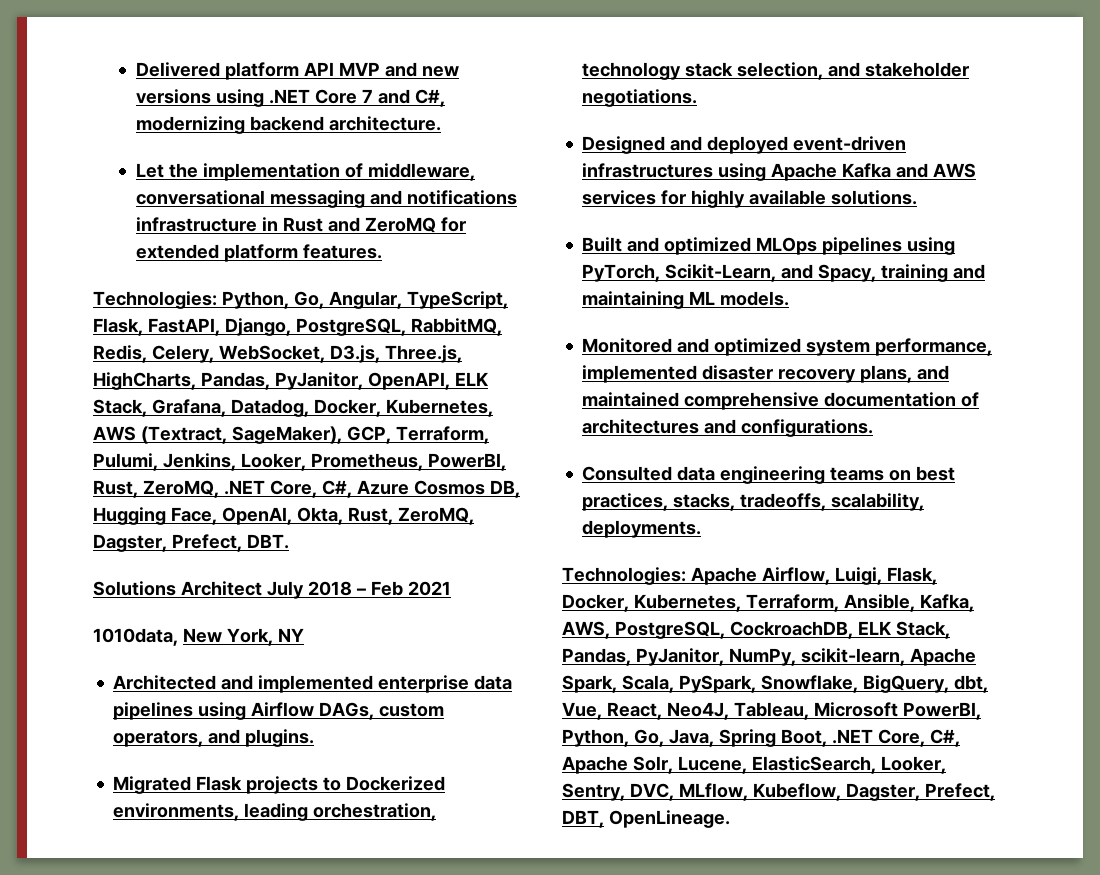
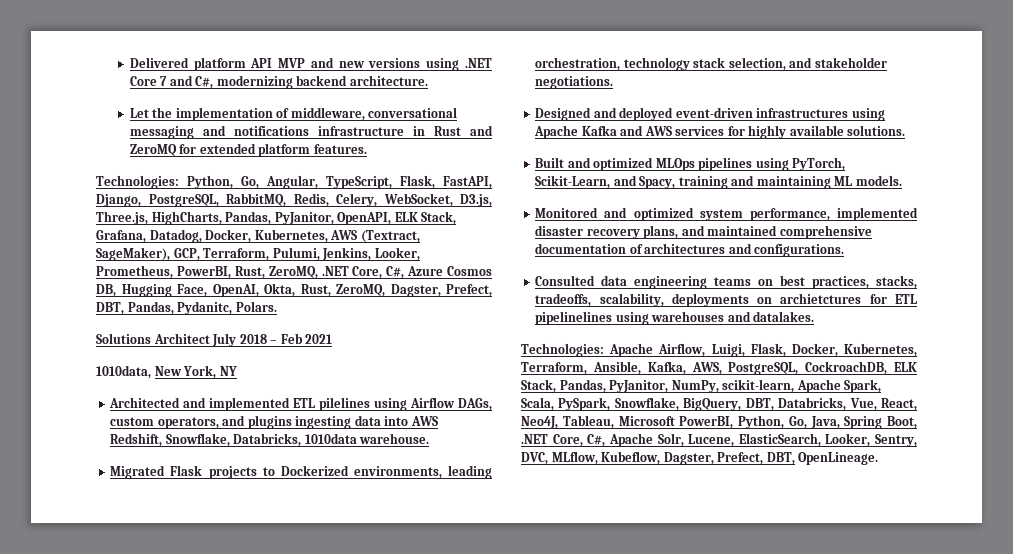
- Technologies: Python, Go, Angular, TypeScript, Flask, FastAPI, Django, PostgreSQL, RabbitMQ, Redis, Celery, WebSocket, D3.js, Three.js, HighCharts, Pandas, PyJanitor, OpenAPI, ELK Stack, Grafana, Datadog, Docker, Kubernetes, AWS (Textract, SageMaker), GCP, Terraform, Pulumi, Jenkins, Looker, Prometheus, PowerBI, Rust, ZeroMQ, .NET Core, C#, Azure Cosmos DB, Hugging Face, OpenAI, Okta, Rust, ZeroMQ, Dagster, Prefect, DBT.
+ Technologies: Python, Go, Angular, TypeScript, Flask, FastAPI, Django, PostgreSQL, RabbitMQ, Redis, Celery, WebSocket, D3.js, Three.js, HighCharts, Pandas, PyJanitor, OpenAPI, ELK Stack, Grafana, Datadog, Docker, Kubernetes, AWS (Textract, SageMaker), GCP, Terraform, Pulumi, Jenkins, Looker, Prometheus, PowerBI, Rust, ZeroMQ, .NET Core, C#, Azure Cosmos DB, Hugging Face, OpenAI, Okta, Rust, ZeroMQ, Dagster, Prefect, DBT, Pandas, Pydanitc, Polars.
- Architected and implemented enterprise data pipelines using Airflow DAGs, custom operators, and plugins.
+ Architected and implemented ETL pilelines using Airflow DAGs, custom operators, and plugins ingesting data into AWS Redshift, Snowflake, Databricks, 1010data warehouse.
- Consulted data engineering teams on best practices, stacks, tradeoffs, scalability, deployments.
+ Consulted data engineering teams on best practices, stacks, tradeoffs, scalability, deployments on archietctures for ETL pipelinelines using warehouses and datalakes.
- Technologies: Apache Airflow, Luigi, Flask, Docker, Kubernetes, Terraform, Ansible, Kafka, AWS, PostgreSQL, CockroachDB, ELK Stack, Pandas, PyJanitor, NumPy, scikit-learn, Apache Spark, Scala, PySpark, Snowflake, BigQuery, dbt, Vue, React, Neo4J, Tableau, Microsoft PowerBI, Python, Go, Java, Spring Boot, .NET Core, C#, Apache Solr, Lucene, ElasticSearch, Looker, Sentry, DVC, MLflow, Kubeflow, Dagster, Prefect, DBT, OpenLineage.
+ Technologies: Apache Airflow, Luigi, Flask, Docker, Kubernetes, Terraform, Ansible, Kafka, AWS, PostgreSQL, CockroachDB, ELK Stack, Pandas, PyJanitor, NumPy, scikit-learn, Apache Spark, Scala, PySpark, Snowflake, BigQuery, DBT, Databricks, Vue, React, Neo4J, Tableau, Microsoft PowerBI, Python, Go, Java, Spring Boot, .NET Core, C#, Apache Solr, Lucene, ElasticSearch, Looker, Sentry, DVC, MLflow, Kubeflow, Dagster, Prefect, DBT, OpenLineage.

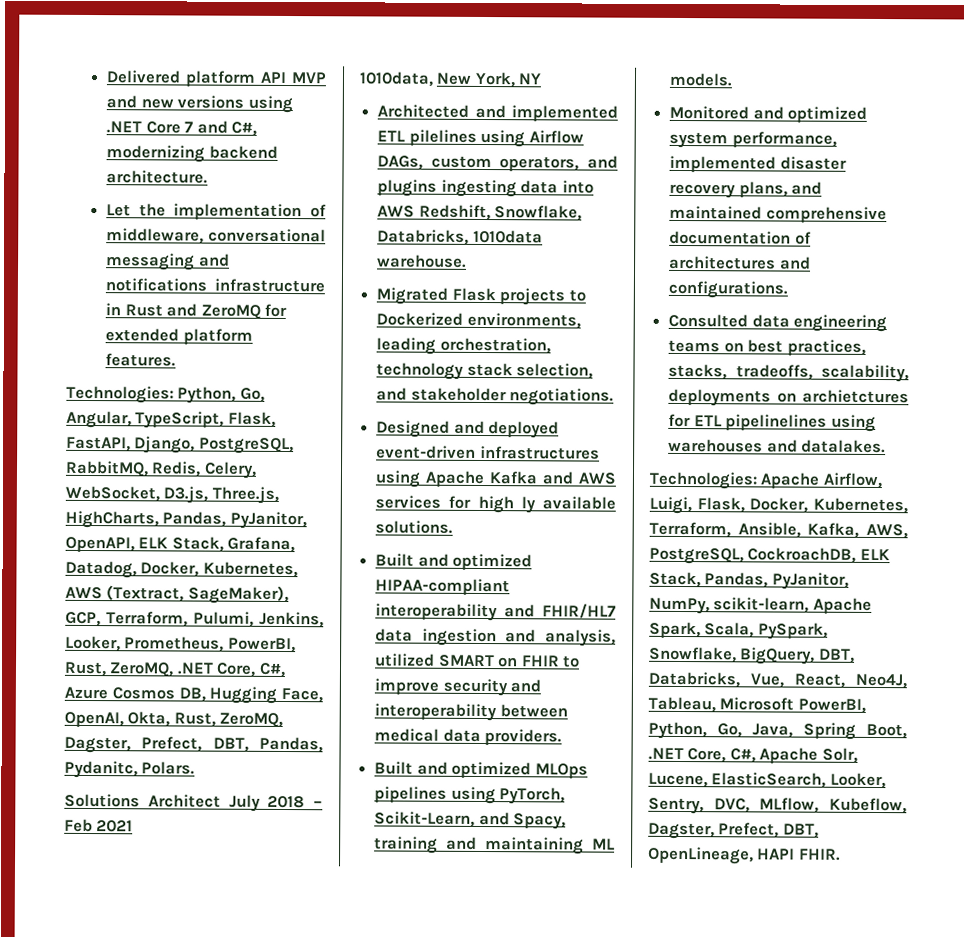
- Designed and deployed event-driven infrastructures using Apache Kafka and AWS services for highly available solutions.
+ Designed and deployed event-driven infrastructures using Apache Kafka and AWS services for high ly available solutions.
+ Built and optimized HIPAA-compliant interoperability and FHIR/HL7 data ingestion and analysis, utilized SMART on FHIR to improve security and interoperability between medical data providers.
- Technologies: Apache Airflow, Luigi, Flask, Docker, Kubernetes, Terraform, Ansible, Kafka, AWS, PostgreSQL, CockroachDB, ELK Stack, Pandas, PyJanitor, NumPy, scikit-learn, Apache Spark, Scala, PySpark, Snowflake, BigQuery, DBT, Databricks, Vue, React, Neo4J, Tableau, Microsoft PowerBI, Python, Go, Java, Spring Boot, .NET Core, C#, Apache Solr, Lucene, ElasticSearch, Looker, Sentry, DVC, MLflow, Kubeflow, Dagster, Prefect, DBT, OpenLineage.
+ Technologies: Apache Airflow, Luigi, Flask, Docker, Kubernetes, Terraform, Ansible, Kafka, AWS, PostgreSQL, CockroachDB, ELK Stack, Pandas, PyJanitor, NumPy, scikit-learn, Apache Spark, Scala, PySpark, Snowflake, BigQuery, DBT, Databricks, Vue, React, Neo4J, Tableau, Microsoft PowerBI, Python, Go, Java, Spring Boot, .NET Core, C#, Apache Solr, Lucene, ElasticSearch, Looker, Sentry, DVC, MLflow, Kubeflow, Dagster, Prefect, DBT, OpenLineage, HAPI FHIR.

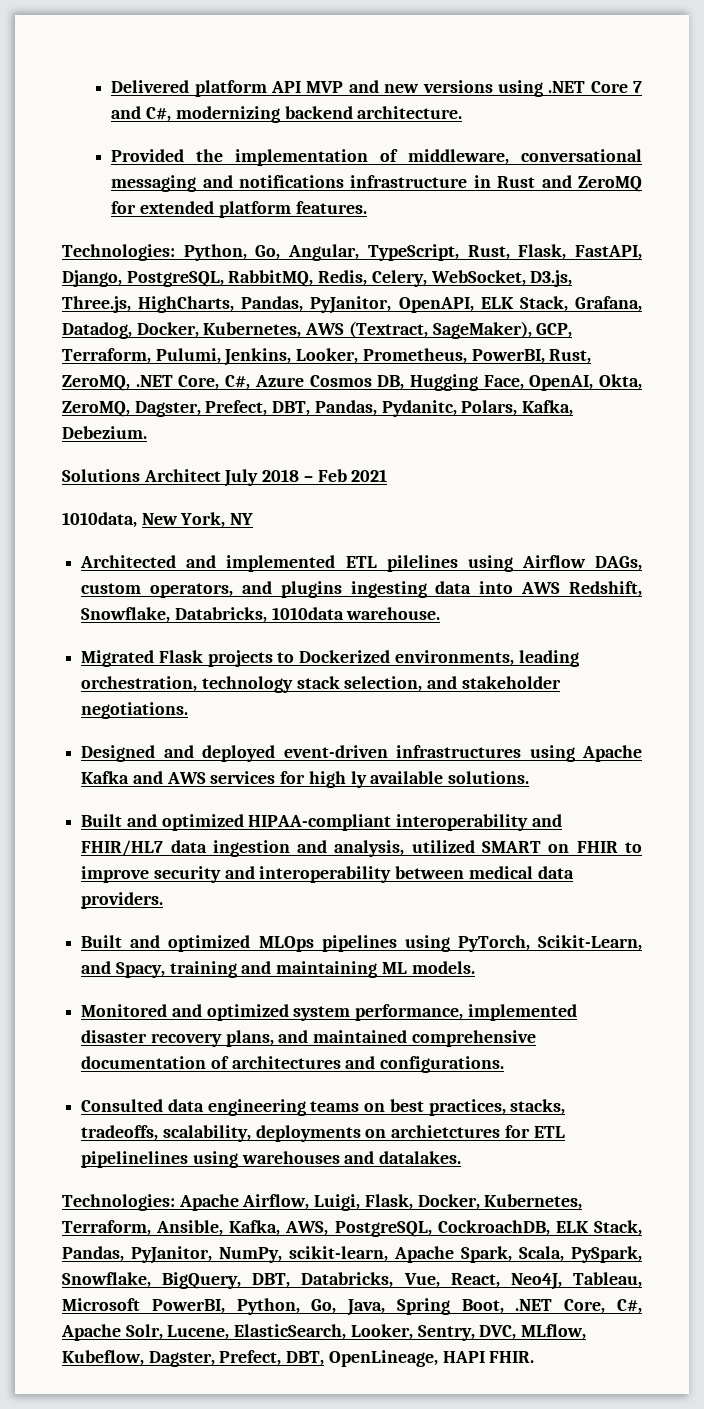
- Let the implementation of middleware, conversational messaging and notifications infrastructure in Rust and ZeroMQ for extended platform features.
+ Provided the implementation of middleware, conversational messaging and notifications infrastructure in Rust and ZeroMQ for extended platform features.
- Technologies: Python, Go, Angular, TypeScript, Flask, FastAPI, Django, PostgreSQL, RabbitMQ, Redis, Celery, WebSocket, D3.js, Three.js, HighCharts, Pandas, PyJanitor, OpenAPI, ELK Stack, Grafana, Datadog, Docker, Kubernetes, AWS (Textract, SageMaker), GCP, Terraform, Pulumi, Jenkins, Looker, Prometheus, PowerBI, Rust, ZeroMQ, .NET Core, C#, Azure Cosmos DB, Hugging Face, OpenAI, Okta, Rust, ZeroMQ, Dagster, Prefect, DBT, Pandas, Pydanitc, Polars.
+ Technologies: Python, Go, Angular, TypeScript, Rust, Flask, FastAPI, Django, PostgreSQL, RabbitMQ, Redis, Celery, WebSocket, D3.js, Three.js, HighCharts, Pandas, PyJanitor, OpenAPI, ELK Stack, Grafana, Datadog, Docker, Kubernetes, AWS (Textract, SageMaker), GCP, Terraform, Pulumi, Jenkins, Looker, Prometheus, PowerBI, Rust, ZeroMQ, .NET Core, C#, Azure Cosmos DB, Hugging Face, OpenAI, Okta, ZeroMQ, Dagster, Prefect, DBT, Pandas, Pydanitc, Polars, Kafka, Debezium.

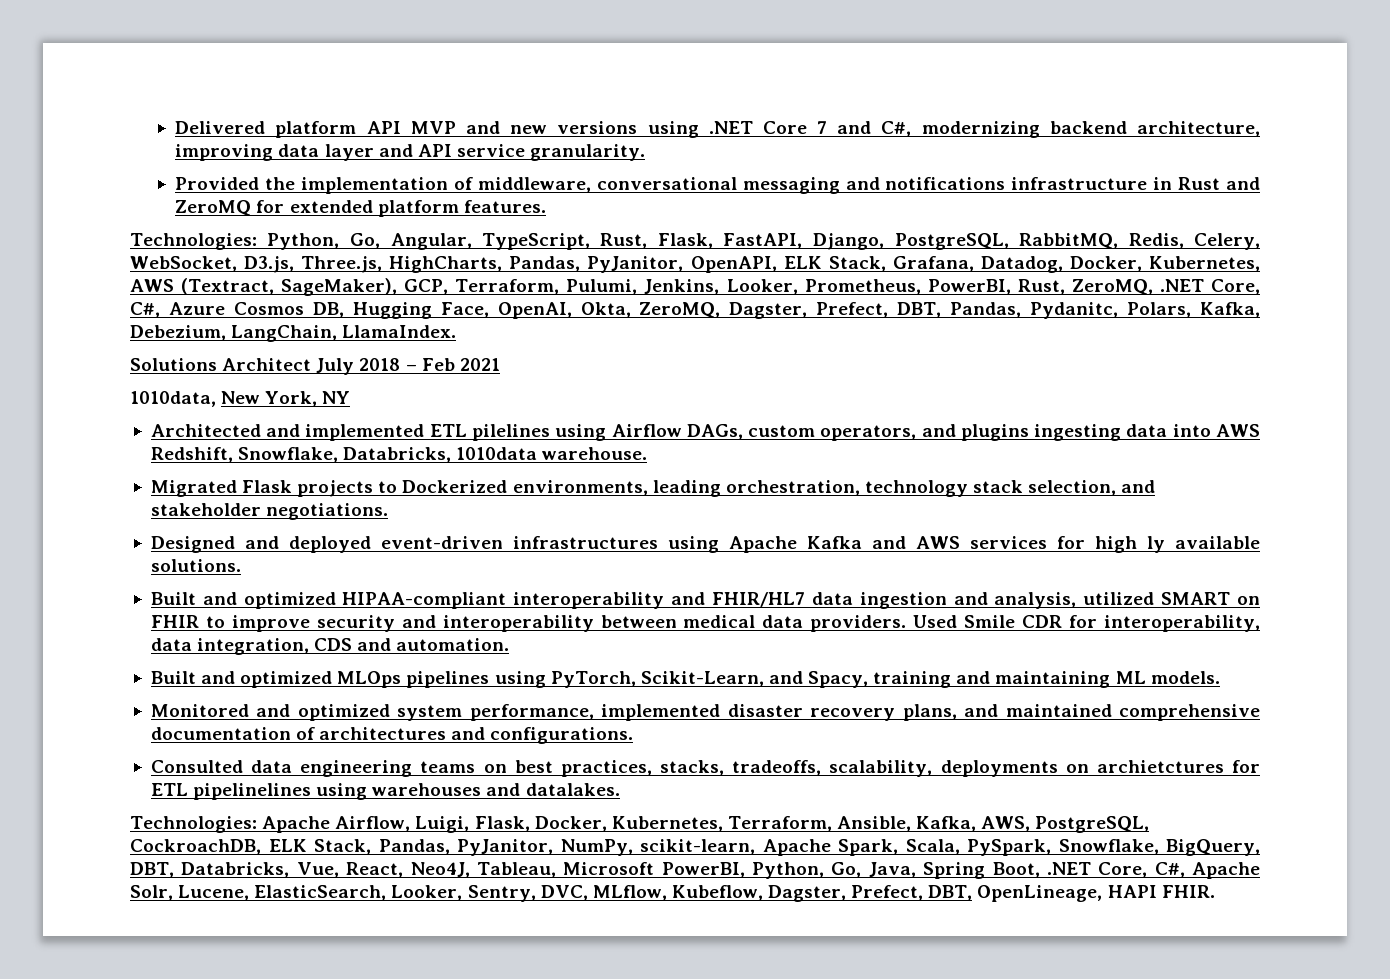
- Delivered platform API MVP and new versions using .NET Core 7 and C#, modernizing backend architecture.
+ Delivered platform API MVP and new versions using .NET Core 7 and C#, modernizing backend architecture, improving data layer and API service granularity.
- Technologies: Python, Go, Angular, TypeScript, Rust, Flask, FastAPI, Django, PostgreSQL, RabbitMQ, Redis, Celery, WebSocket, D3.js, Three.js, HighCharts, Pandas, PyJanitor, OpenAPI, ELK Stack, Grafana, Datadog, Docker, Kubernetes, AWS (Textract, SageMaker), GCP, Terraform, Pulumi, Jenkins, Looker, Prometheus, PowerBI, Rust, ZeroMQ, .NET Core, C#, Azure Cosmos DB, Hugging Face, OpenAI, Okta, ZeroMQ, Dagster, Prefect, DBT, Pandas, Pydanitc, Polars, Kafka, Debezium.
+ Technologies: Python, Go, Angular, TypeScript, Rust, Flask, FastAPI, Django, PostgreSQL, RabbitMQ, Redis, Celery, WebSocket, D3.js, Three.js, HighCharts, Pandas, PyJanitor, OpenAPI, ELK Stack, Grafana, Datadog, Docker, Kubernetes, AWS (Textract, SageMaker), GCP, Terraform, Pulumi, Jenkins, Looker, Prometheus, PowerBI, Rust, ZeroMQ, .NET Core, C#, Azure Cosmos DB, Hugging Face, OpenAI, Okta, ZeroMQ, Dagster, Prefect, DBT, Pandas, Pydanitc, Polars, Kafka, Debezium, LangChain, LlamaIndex.
+ Used Smile CDR for interoperability, data integration, CDS and automation.

